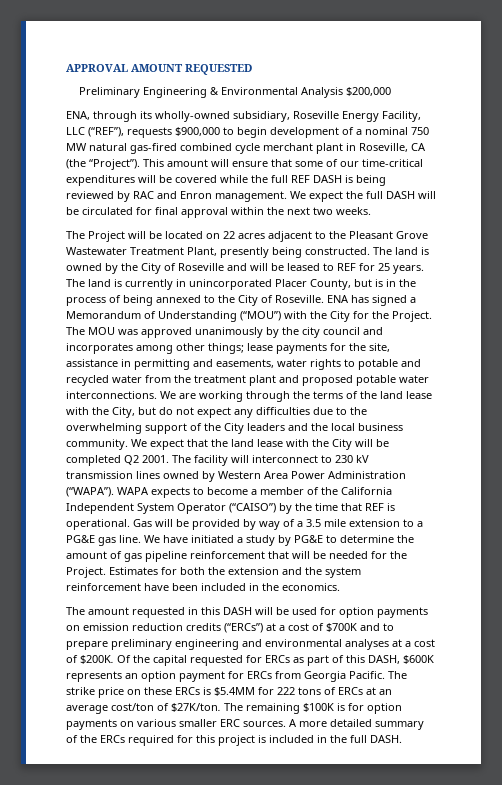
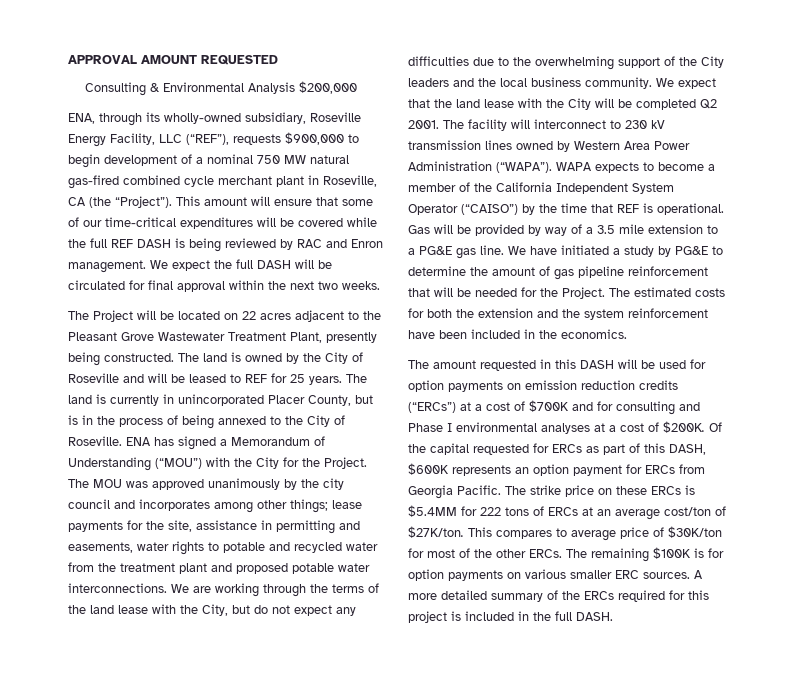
- Preliminary Engineering & Environmental Analysis $200,000
+ Consulting & Environmental Analysis $200,000
- Estimates for both the extension and the system reinforcement have been included in the economics.
+ The estimated costs for both the extension and the system reinforcement have been included in the economics.
- The amount requested in this DASH will be used for option payments on emission reduction credits (“ERCs”) at a cost of $700K and to prepare preliminary engineering and environmental analyses at a cost of $200K.
+ The amount requested in this DASH will be used for option payments on emission reduction credits (“ERCs”) at a cost of $700K and for consulting and Phase I environmental analyses at a cost of $200K.
+ This compares to average price of $30K/ton for most of the other ERCs.

